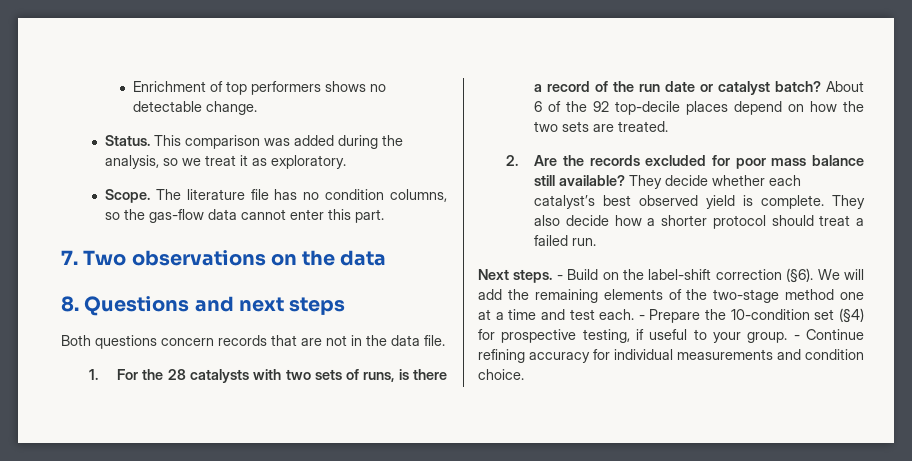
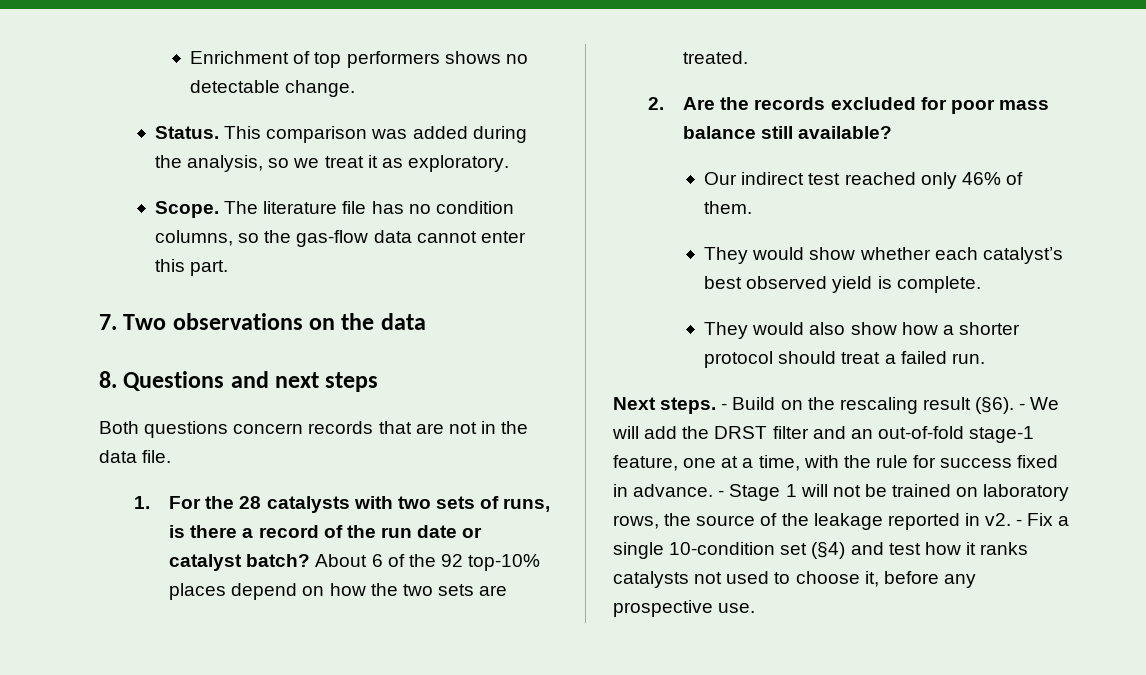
- About 6 of the 92 top-decile places depend on how the two sets are treated.
+ About 6 of the 92 top-10% places depend on how the two sets are treated.
- 2. Are the records excluded for poor mass balance still available? They decide whether each catalyst’s best observed yield is complete. They also decide how a shorter protocol should treat a failed run.
+ 2. Are the records excluded for poor mass balance still available?
+ Our indirect test reached only 46% of them.
+ They would show whether each catalyst’s best observed yield is complete.
+ They would also show how a shorter protocol should treat a failed run.
- - Build on the label-shift correction (§6). We will add the remaining elements of the two-stage method one at a time and test each. - Prepare the 10-condition set (§4) for prospective testing, if useful to your group. - Continue refining accuracy for individual measurements and condition choice.
+ - Build on the rescaling result (§6). - We will add the DRST filter and an out-of-fold stage-1 feature, one at a time, with the rule for success fixed in advance. - Stage 1 will not be trained on laboratory rows, the source of the leakage reported in v2. - Fix a single 10-condition set (§4) and test how it ranks catalysts not used to choose it, before any prospective use.

